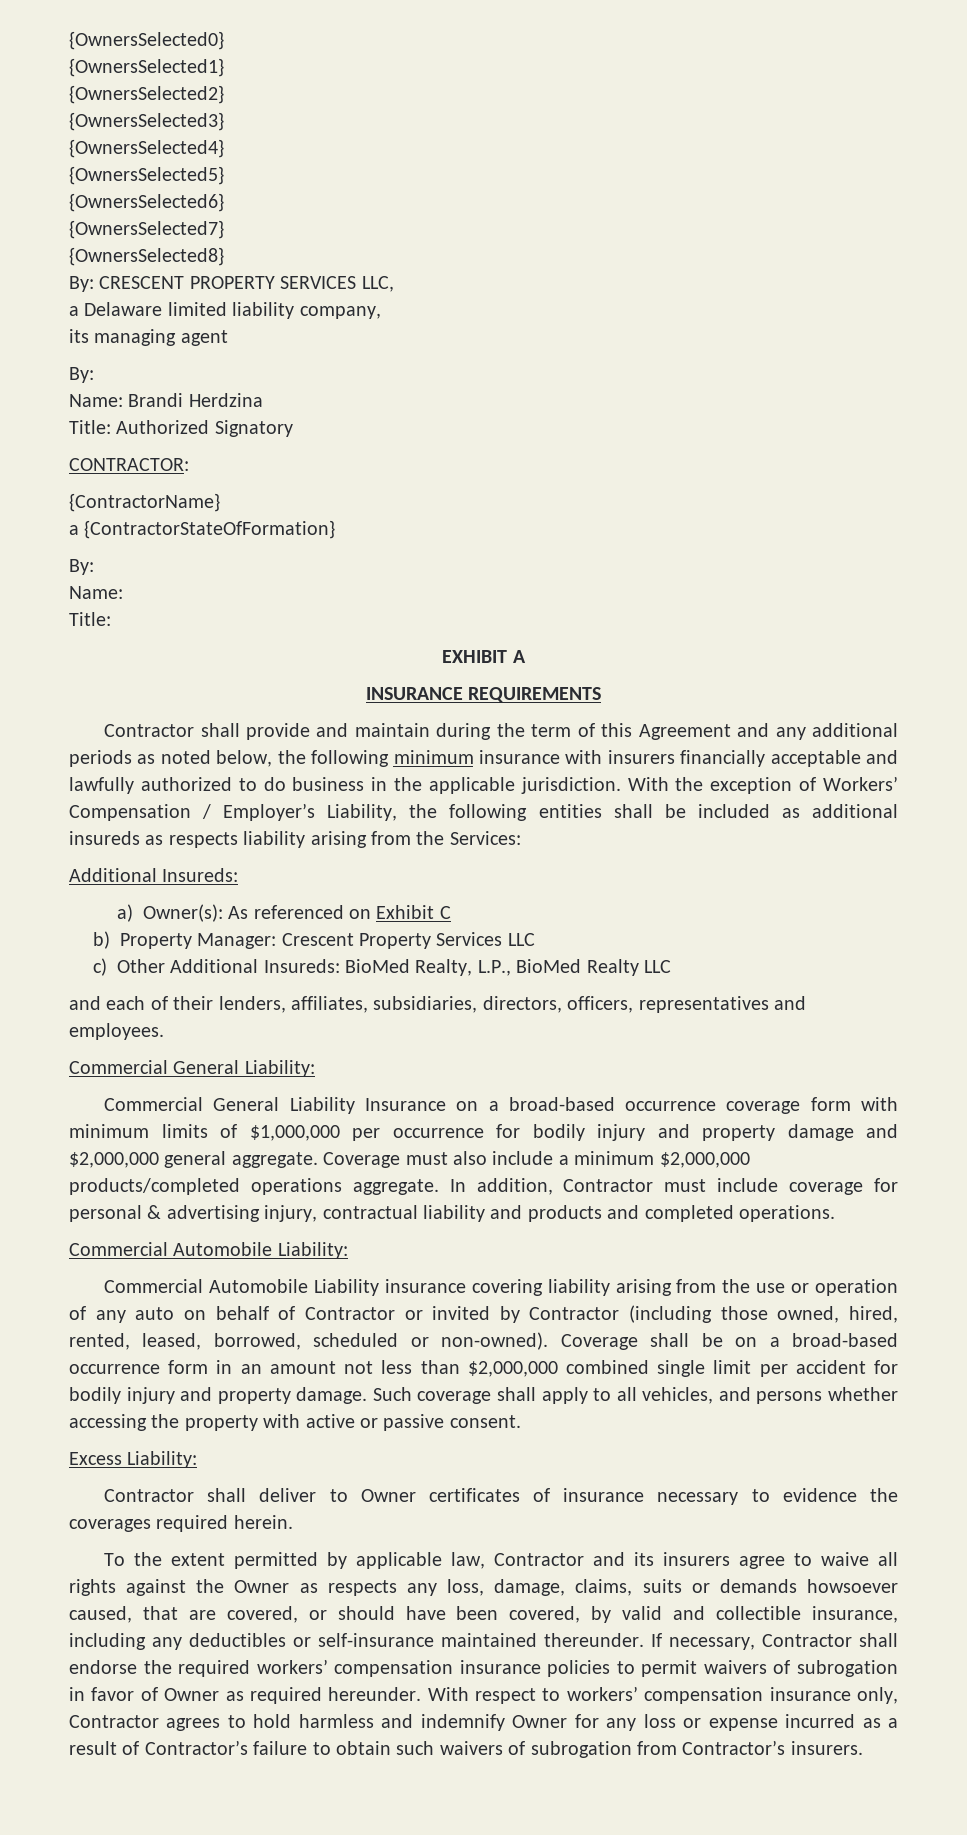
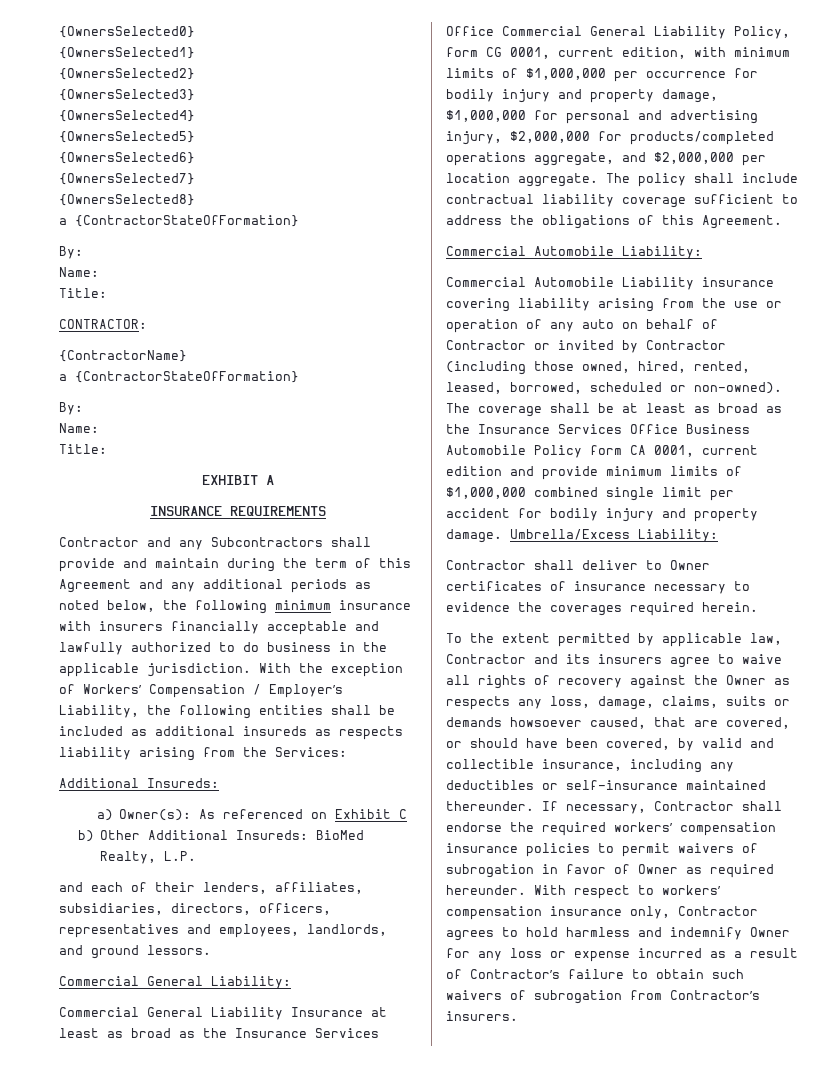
  {OwnersSelected8}
- By: CRESCENT PROPERTY SERVICES LLC,
- a Delaware limited liability company,
- its managing agent
+ a {ContractorStateOfFormation}
  By:
- Name: Brandi Herdzina
- Title: Authorized Signatory
+ Name:
+ Title:
- Contractor shall provide and maintain during the term of this Agreement and any additional periods as noted below, the following minimum insurance with insurers financially acceptable and lawfully authorized to do business in the applicable jurisdiction.
+ Contractor and any Subcontractors shall provide and maintain during the term of this Agreement and any additional periods as noted below, the following minimum insurance with insurers financially acceptable and lawfully authorized to do business in the applicable jurisdiction.
- b) Property Manager: Crescent Property Services LLC
- c) Other Additional Insureds: BioMed Realty, L.P., BioMed Realty LLC
+ b) Other Additional Insureds: BioMed Realty, L.P.
- and each of their lenders, affiliates, subsidiaries, directors, officers, representatives and employees.
+ and each of their lenders, affiliates, subsidiaries, directors, officers, representatives and employees, landlords, and ground lessors.
- Commercial General Liability Insurance on a broad-based occurrence coverage form with minimum limits of $1,000,000 per occurrence for bodily injury and property damage and $2,000,000 general aggregate. Coverage must also include a minimum $2,000,000 products/completed operations aggregate. In addition, Contractor must include coverage for personal & advertising injury, contractual liability and products and completed operations.
+ Commercial General Liability Insurance at least as broad as the Insurance Services Office Commercial General Liability Policy, form CG 0001, current edition, with minimum limits of $1,000,000 per occurrence for bodily injury and property damage, $1,000,000 for personal and advertising injury, $2,000,000 for products/completed operations aggregate, and $2,000,000 per location aggregate. The policy shall include contractual liability coverage sufficient to address the obligations of this Agreement.
- Coverage shall be on a broad-based occurrence form in an amount not less than $2,000,000 combined single limit per accident for bodily injury and property damage.
+ The coverage shall be at least as broad as the Insurance Services Office Business Automobile Policy form CA 0001, current edition and provide minimum limits of $1,000,000 combined single limit per accident for bodily injury and property damage.
- Such coverage shall apply to all vehicles, and persons whether accessing the property with active or passive consent.
- Excess Liability:
+ Umbrella/Excess Liability:
- To the extent permitted by applicable law, Contractor and its insurers agree to waive all rights against the Owner as respects any loss, damage, claims, suits or demands howsoever caused, that are covered, or should have been covered, by valid and collectible insurance, including any deductibles or self-insurance maintained thereunder.
+ To the extent permitted by applicable law, Contractor and its insurers agree to waive all rights of recovery against the Owner as respects any loss, damage, claims, suits or demands howsoever caused, that are covered, or should have been covered, by valid and collectible insurance, including any deductibles or self-insurance maintained thereunder.

